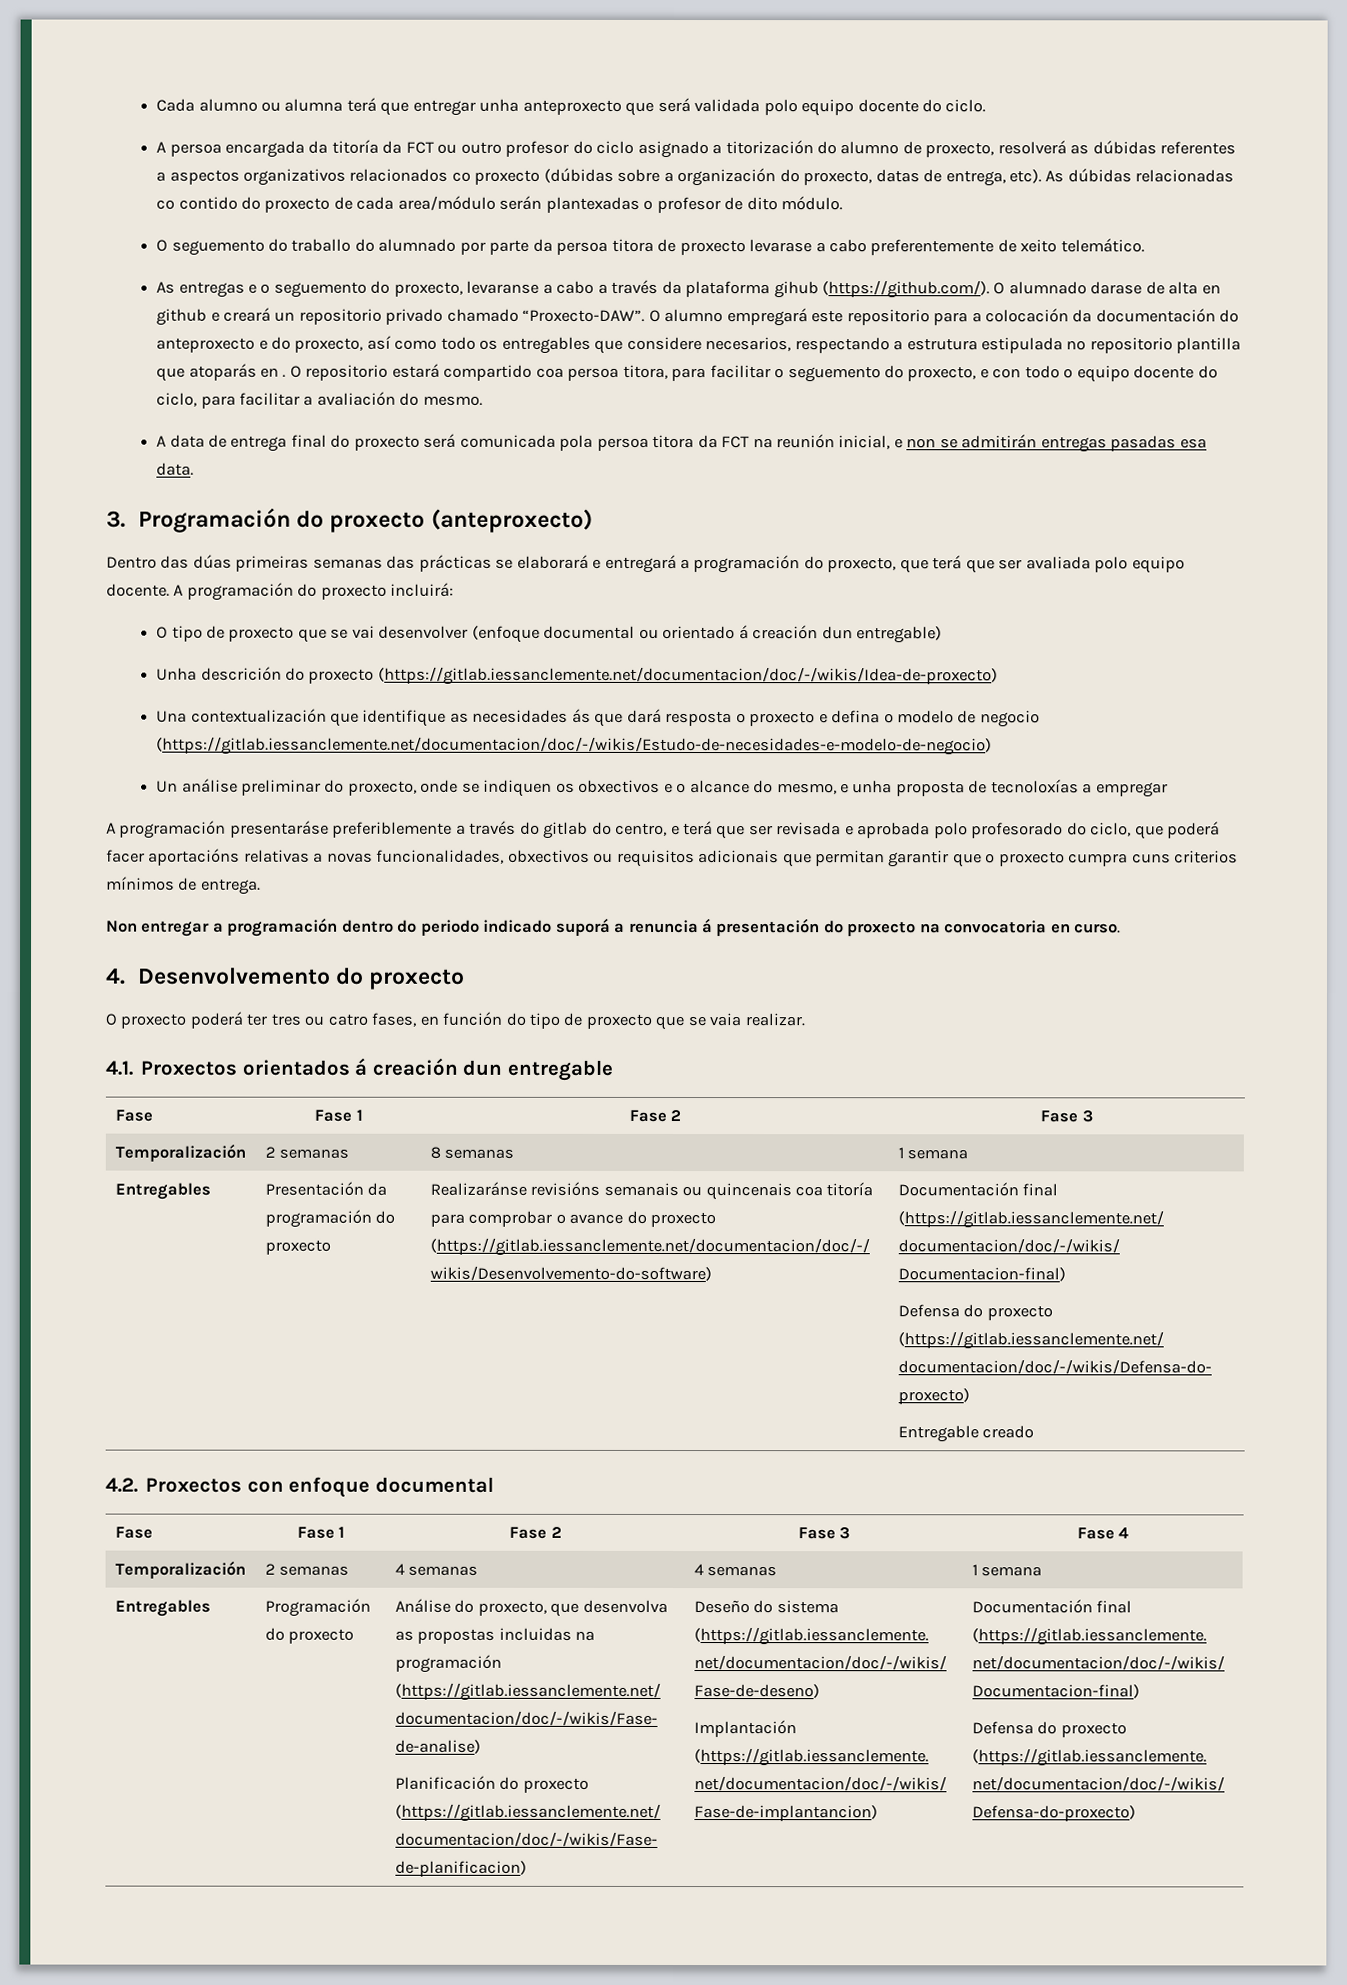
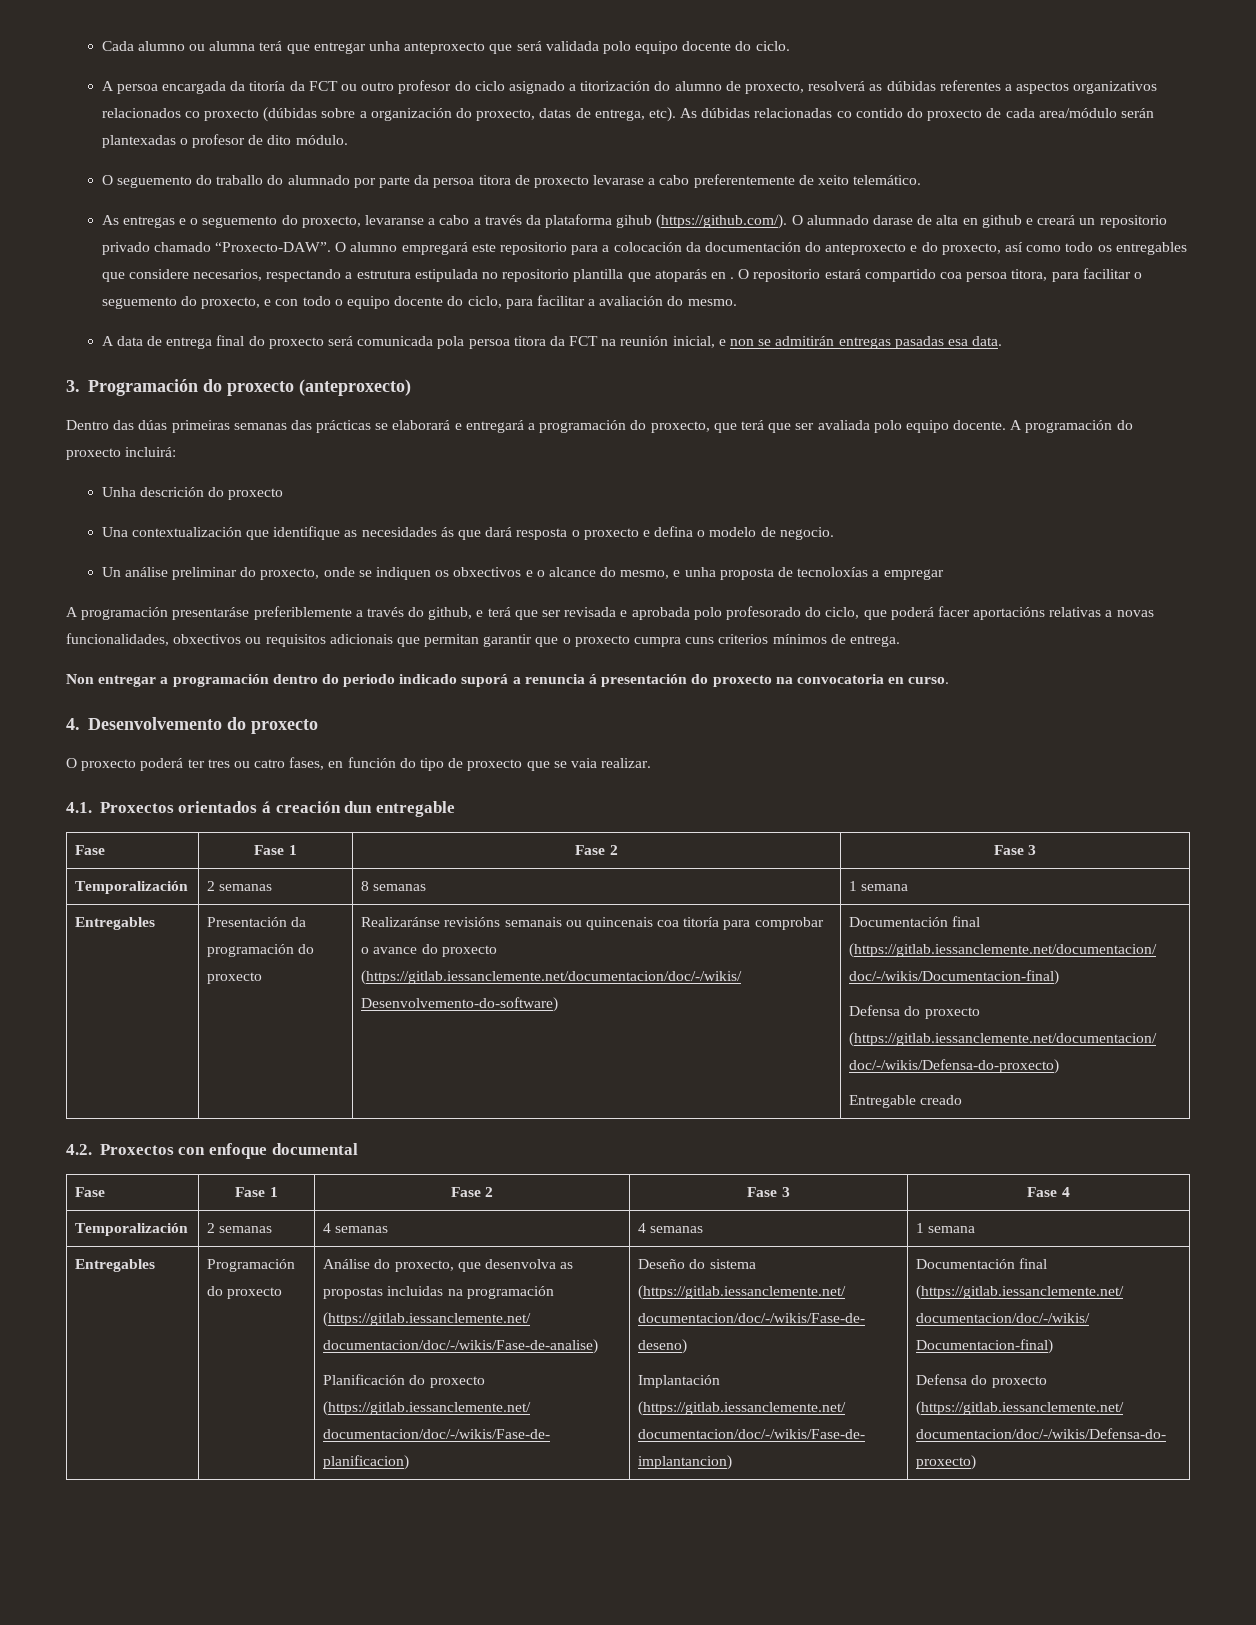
- O tipo de proxecto que se vai desenvolver (enfoque documental ou orientado á creación dun entregable)
- Unha descrición do proxecto (https://gitlab.iessanclemente.net/documentacion/doc/-/wikis/Idea-de-proxecto)
+ Unha descrición do proxecto
- Una contextualización que identifique as necesidades ás que dará resposta o proxecto e defina o modelo de negocio (https://gitlab.iessanclemente.net/documentacion/doc/-/wikis/Estudo-de-necesidades-e-modelo-de-negocio)
+ Una contextualización que identifique as necesidades ás que dará resposta o proxecto e defina o modelo de negocio.
- A programación presentaráse preferiblemente a través do gitlab do centro, e terá que ser revisada e aprobada polo profesorado do ciclo, que poderá facer aportacións relativas a novas funcionalidades, obxectivos ou requisitos adicionais que permitan garantir que o proxecto cumpra cuns criterios mínimos de entrega.
+ A programación presentaráse preferiblemente a través do github, e terá que ser revisada e aprobada polo profesorado do ciclo, que poderá facer aportacións relativas a novas funcionalidades, obxectivos ou requisitos adicionais que permitan garantir que o proxecto cumpra cuns criterios mínimos de entrega.

